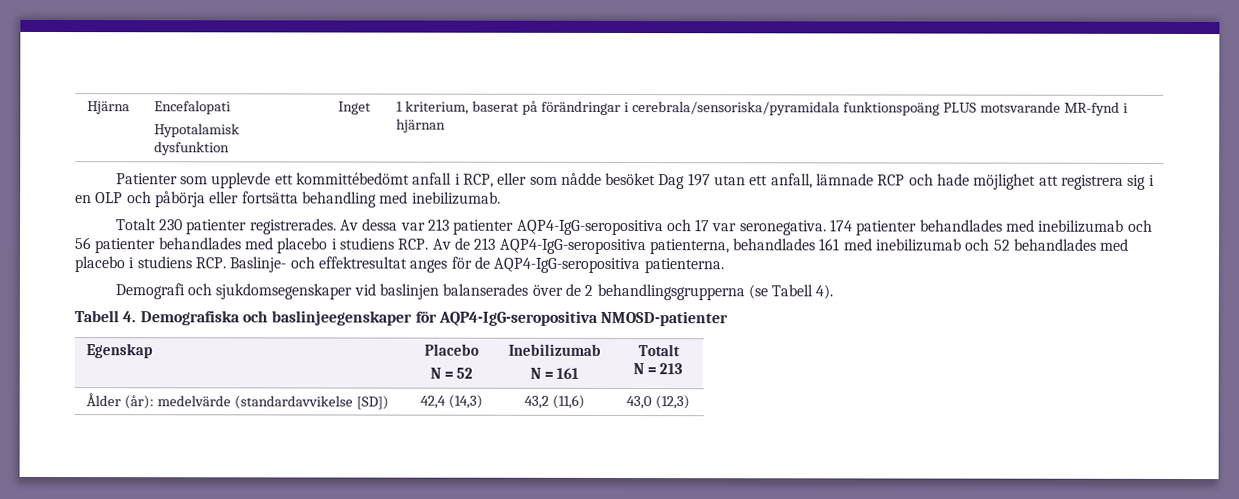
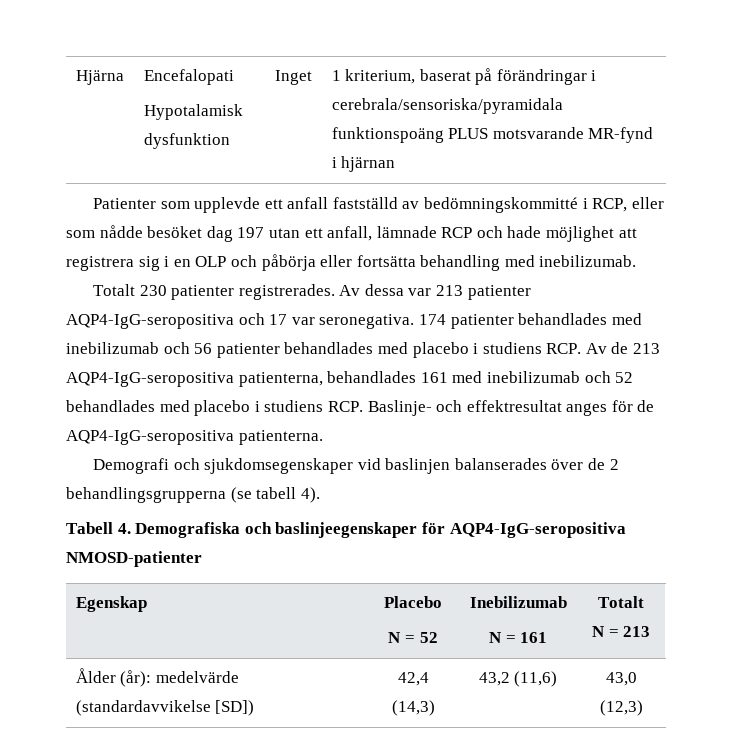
- Patienter som upplevde ett kommittébedömt anfall i RCP, eller som nådde besöket Dag 197 utan ett anfall, lämnade RCP och hade möjlighet att registrera sig i en OLP och påbörja eller fortsätta behandling med inebilizumab.
+ Patienter som upplevde ett anfall fastställd av bedömningskommitté i RCP, eller som nådde besöket dag 197 utan ett anfall, lämnade RCP och hade möjlighet att registrera sig i en OLP och påbörja eller fortsätta behandling med inebilizumab.
- Demografi och sjukdomsegenskaper vid baslinjen balanserades över de 2 behandlingsgrupperna (se Tabell 4).
+ Demografi och sjukdomsegenskaper vid baslinjen balanserades över de 2 behandlingsgrupperna (se tabell 4).

